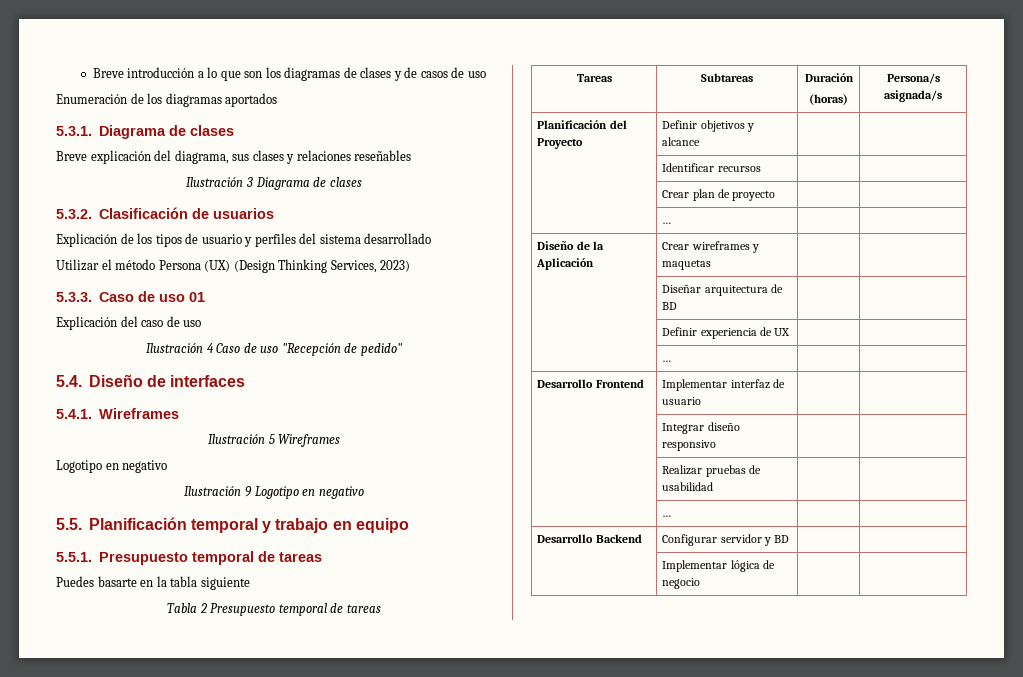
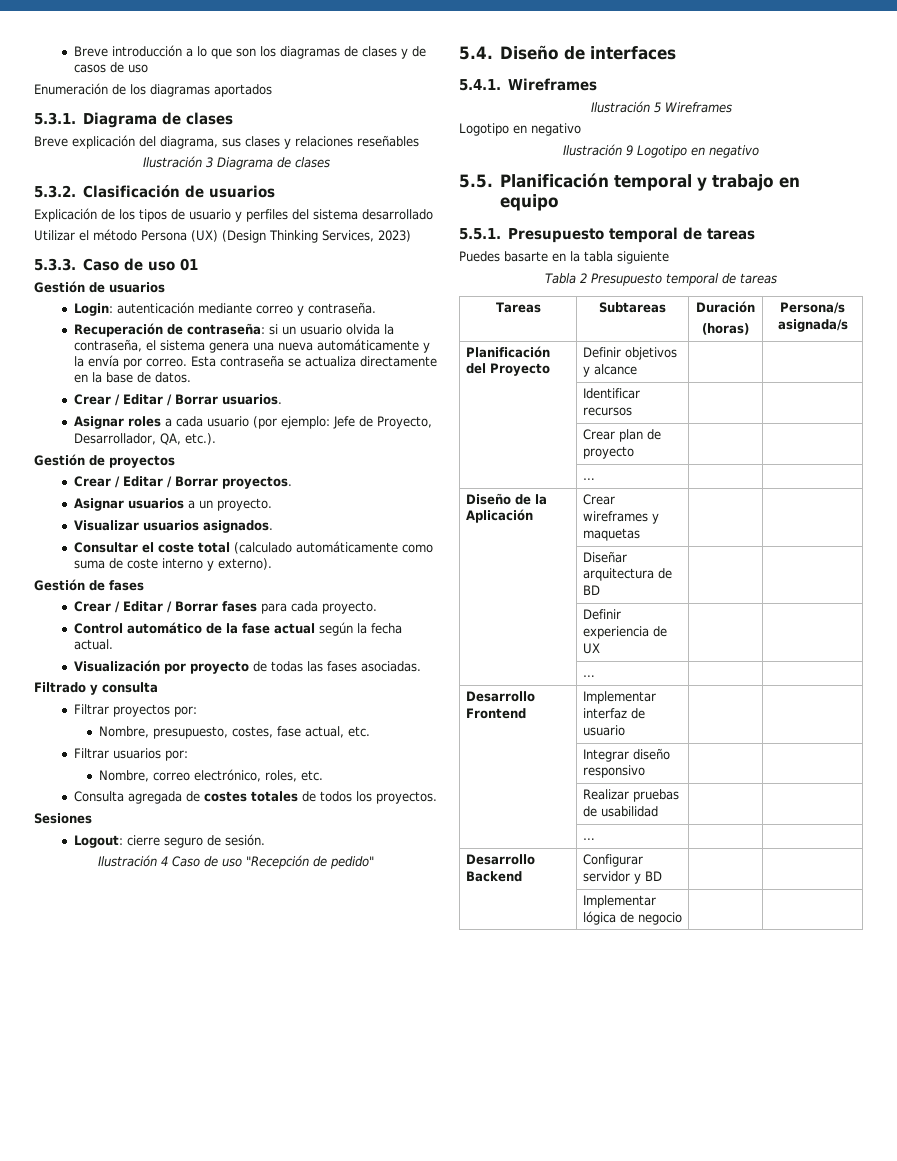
- Explicación del caso de uso
+ Gestión de usuarios
+ Login: autenticación mediante correo y contraseña.
+ Recuperación de contraseña: si un usuario olvida la contraseña, el sistema genera una nueva automáticamente y la envía por correo. Esta contraseña se actualiza directamente en la base de datos.
+ Crear / Editar / Borrar usuarios.
+ Asignar roles a cada usuario (por ejemplo: Jefe de Proyecto, Desarrollador, QA, etc.).
+ Gestión de proyectos
+ Crear / Editar / Borrar proyectos.
+ Asignar usuarios a un proyecto.
+ Visualizar usuarios asignados.
+ Consultar el coste total (calculado automáticamente como suma de coste interno y externo).
+ Gestión de fases
+ Crear / Editar / Borrar fases para cada proyecto.
+ Control automático de la fase actual según la fecha actual.
+ Visualización por proyecto de todas las fases asociadas.
+ Filtrado y consulta
+ Filtrar proyectos por:
+ Nombre, presupuesto, costes, fase actual, etc.
+ Filtrar usuarios por:
+ Nombre, correo electrónico, roles, etc.
+ Consulta agregada de costes totales de todos los proyectos.
+ Sesiones
+ Logout: cierre seguro de sesión.

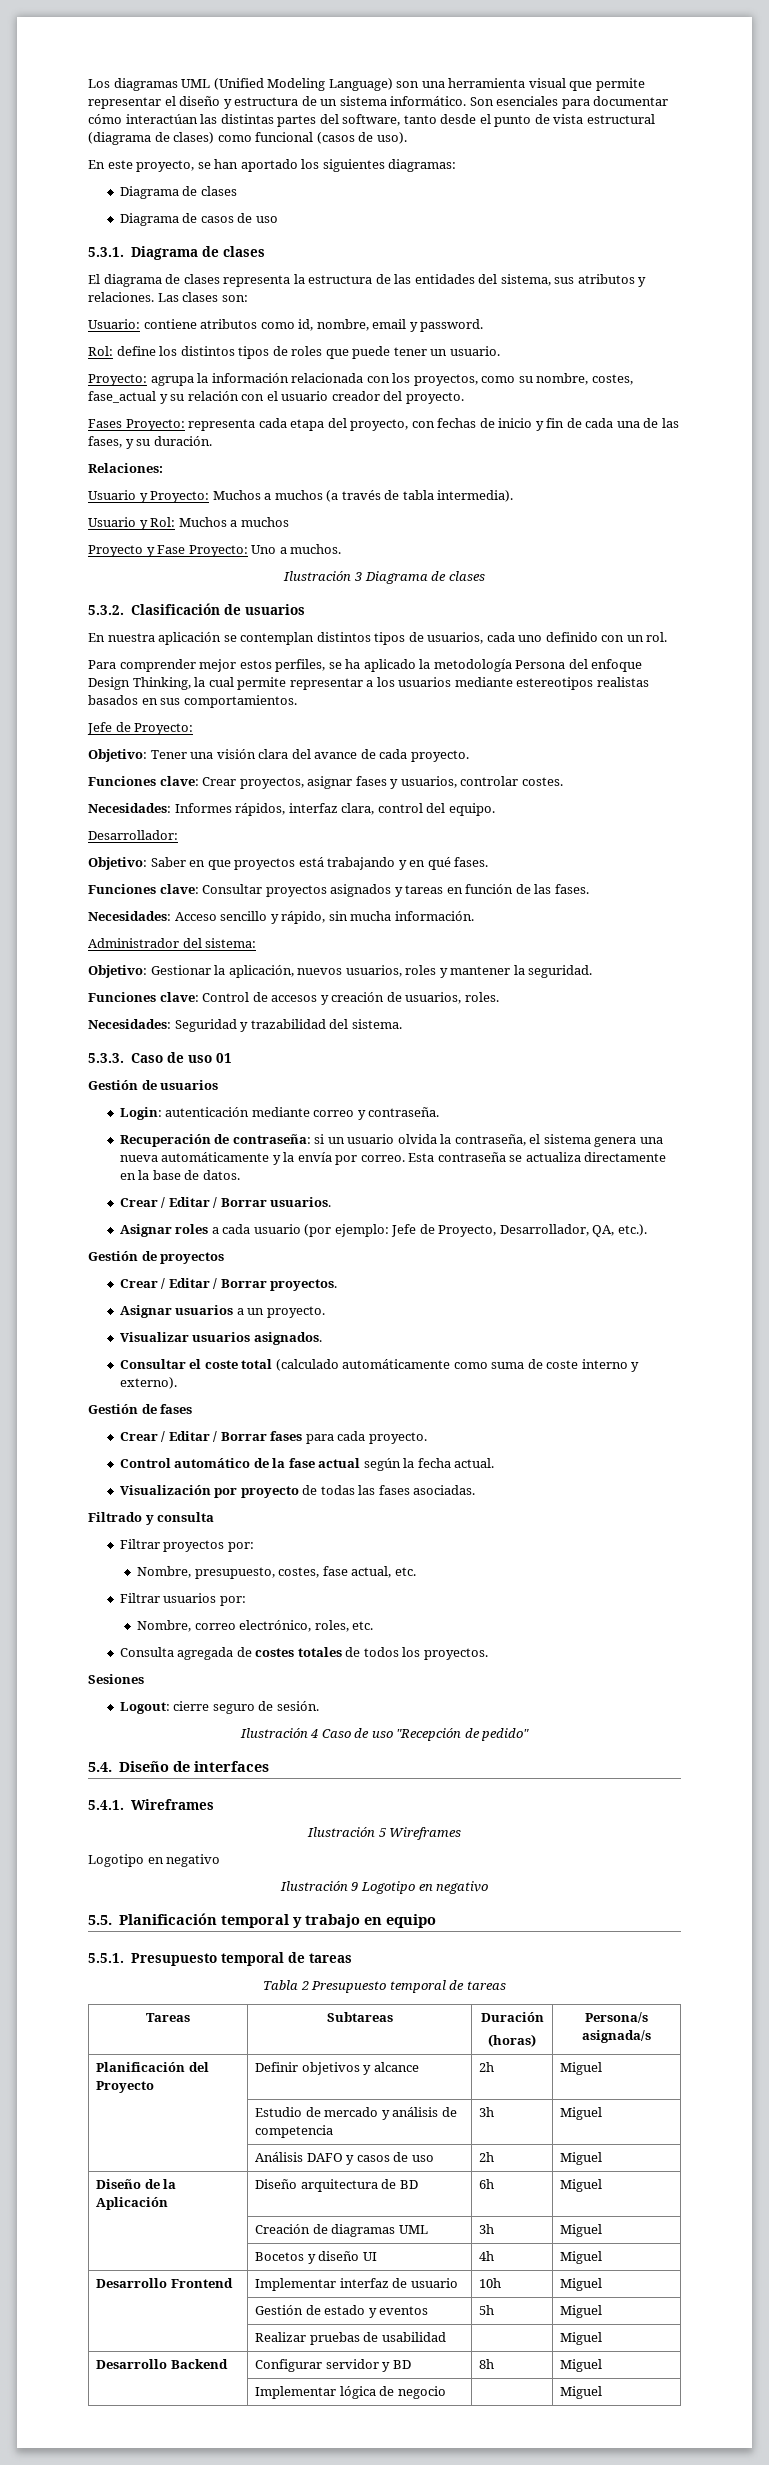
- Breve introducción a lo que son los diagramas de clases y de casos de uso
+ Los diagramas UML (Unified Modeling Language) son una herramienta visual que permite representar el diseño y estructura de un sistema informático. Son esenciales para documentar cómo interactúan las distintas partes del software, tanto desde el punto de vista estructural (diagrama de clases) como funcional (casos de uso).
+ En este proyecto, se han aportado los siguientes diagramas:
+ Diagrama de clases
+ Diagrama de casos de uso
- Enumeración de los diagramas aportados
- Breve explicación del diagrama, sus clases y relaciones reseñables
+ El diagrama de clases representa la estructura de las entidades del sistema, sus atributos y relaciones. Las clases son:
+ Usuario: contiene atributos como id, nombre, email y password.
+ Rol: define los distintos tipos de roles que puede tener un usuario.
+ Proyecto: agrupa la información relacionada con los proyectos, como su nombre, costes, fase_actual y su relación con el usuario creador del proyecto.
+ Fases Proyecto: representa cada etapa del proyecto, con fechas de inicio y fin de cada una de las fases, y su duración.
+ Relaciones:
+ Usuario y Proyecto: Muchos a muchos (a través de tabla intermedia).
+ Usuario y Rol: Muchos a muchos
+ Proyecto y Fase Proyecto: Uno a muchos.
- Explicación de los tipos de usuario y perfiles del sistema desarrollado
- Utilizar el método Persona (UX) (Design Thinking Services, 2023)
+ En nuestra aplicación se contemplan distintos tipos de usuarios, cada uno definido con un rol.
+ Para comprender mejor estos perfiles, se ha aplicado la metodología Persona del enfoque Design Thinking, la cual permite representar a los usuarios mediante estereotipos realistas basados en sus comportamientos.
+ Jefe de Proyecto:
+ Objetivo: Tener una visión clara del avance de cada proyecto.
+ Funciones clave: Crear proyectos, asignar fases y usuarios, controlar costes.
+ Necesidades: Informes rápidos, interfaz clara, control del equipo.
+ Desarrollador:
+ Objetivo: Saber en que proyectos está trabajando y en qué fases.
+ Funciones clave: Consultar proyectos asignados y tareas en función de las fases.
+ Necesidades: Acceso sencillo y rápido, sin mucha información.
+ Administrador del sistema:
+ Objetivo: Gestionar la aplicación, nuevos usuarios, roles y mantener la seguridad.
+ Funciones clave: Control de accesos y creación de usuarios, roles.
+ Necesidades: Seguridad y trazabilidad del sistema.
- Puedes basarte en la tabla siguiente
- Planificación del Proyecto | Definir objetivos y alcance | |
- | Identificar recursos | |
- | Crear plan de proyecto | |
- | … | |
- Diseño de la Aplicación | Crear wireframes y maquetas | |
- | Diseñar arquitectura de BD | |
- | Definir experiencia de UX | |
- | … | |
+ Planificación del Proyecto | Definir objetivos y alcance | 2h | Miguel
+ | Estudio de mercado y análisis de competencia | 3h | Miguel
+ | Análisis DAFO y casos de uso | 2h | Miguel
+ Diseño de la Aplicación | Diseño arquitectura de BD | 6h | Miguel
+ | Creación de diagramas UML | 3h | Miguel
+ | Bocetos y diseño UI | 4h | Miguel
- Desarrollo Frontend | Implementar interfaz de usuario | |
- | Integrar diseño responsivo | |
+ Desarrollo Frontend | Implementar interfaz de usuario | 10h | Miguel
+ | Gestión de estado y eventos | 5h | Miguel
- | Realizar pruebas de usabilidad | |
- | … | |
+ | Realizar pruebas de usabilidad | | Miguel
- Desarrollo Backend | Configurar servidor y BD | |
+ Desarrollo Backend | Configurar servidor y BD | 8h | Miguel
- | Implementar lógica de negocio | |
+ | Implementar lógica de negocio | | Miguel

